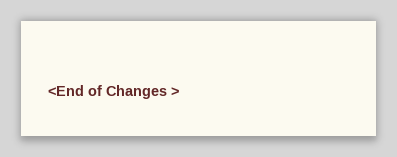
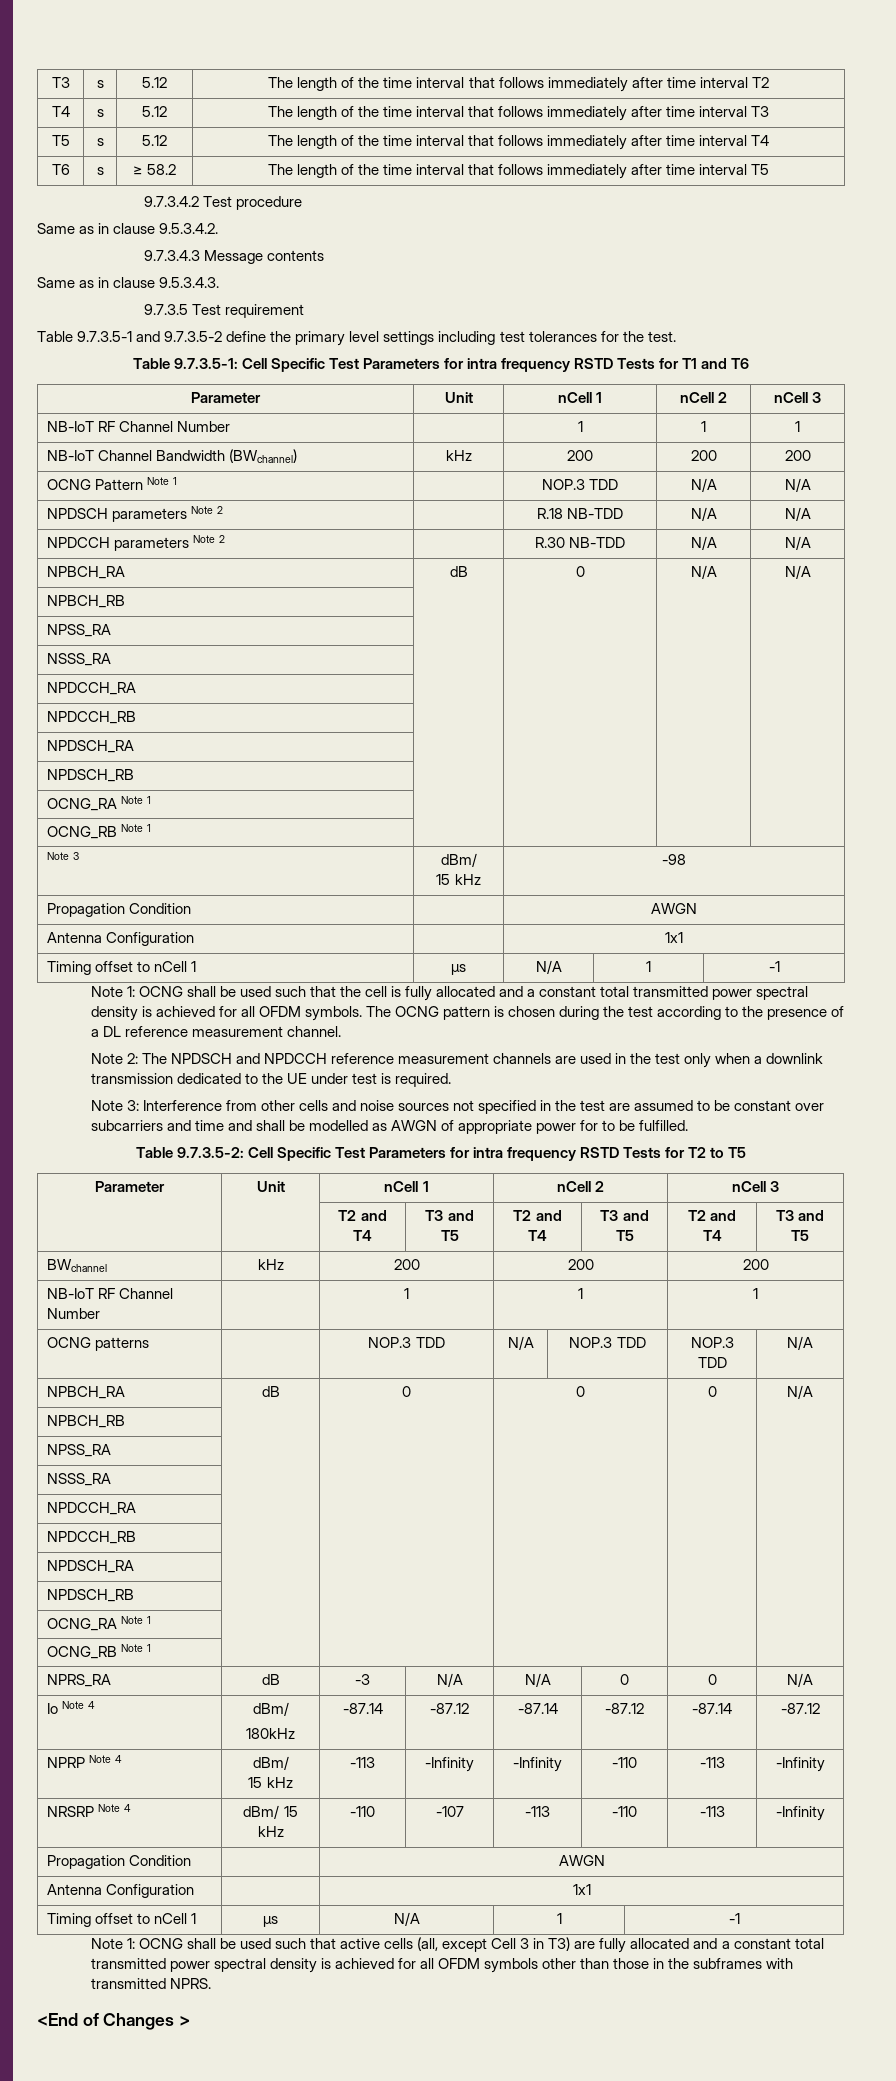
+ T3 | s | 5.12 | The length of the time interval that follows immediately after time interval T2
+ T4 | s | 5.12 | The length of the time interval that follows immediately after time interval T3
+ T5 | s | 5.12 | The length of the time interval that follows immediately after time interval T4
+ T6 | s | ≥ 58.2 | The length of the time interval that follows immediately after time interval T5
+ 9.7.3.4.2 Test procedure
+ Same as in clause 9.5.3.4.2.
+ 9.7.3.4.3 Message contents
+ Same as in clause 9.5.3.4.3.
+ 9.7.3.5 Test requirement
+ Table 9.7.3.5-1 and 9.7.3.5-2 define the primary level settings including test tolerances for the test.
+ Table 9.7.3.5-1: Cell Specific Test Parameters for intra frequency RSTD Tests for T1 and T6
+ Parameter | Unit | nCell 1 | nCell 2 | nCell 3
+ NB-IoT RF Channel Number | | 1 | 1 | 1
+ NB-IoT Channel Bandwidth (BWchannel) | kHz | 200 | 200 | 200
+ OCNG Pattern Note 1 | | NOP.3 TDD | N/A | N/A
+ NPDSCH parameters Note 2 | | R.18 NB-TDD | N/A | N/A
+ NPDCCH parameters Note 2 | | R.30 NB-TDD | N/A | N/A
+ NPBCH_RA | dB | 0 | N/A | N/A
+ NPBCH_RB | | | |
+ NPSS_RA | | | |
+ NSSS_RA | | | |
+ NPDCCH_RA | | | |
+ NPDCCH_RB | | | |
+ NPDSCH_RA | | | |
+ NPDSCH_RB | | | |
+ OCNG_RA Note 1 | | | |
+ OCNG_RB Note 1 | | | |
+ Note 3 | dBm/
+ 15 kHz | -98
+ Propagation Condition | | AWGN
+ Antenna Configuration | | 1x1
+ Timing offset to nCell 1 | μs | N/A | 1 | -1
+ Note 1: OCNG shall be used such that the cell is fully allocated and a constant total transmitted power spectral density is achieved for all OFDM symbols. The OCNG pattern is chosen during the test according to the presence of a DL reference measurement channel.
+ Note 2: The NPDSCH and NPDCCH reference measurement channels are used in the test only when a downlink transmission dedicated to the UE under test is required.
+ Note 3: Interference from other cells and noise sources not specified in the test are assumed to be constant over subcarriers and time and shall be modelled as AWGN of appropriate power for to be fulfilled.
+ Table 9.7.3.5-2: Cell Specific Test Parameters for intra frequency RSTD Tests for T2 to T5
+ Parameter | Unit | nCell 1 | nCell 2 | nCell 3
+ | | T2 and T4 | T3 and T5 | T2 and T4 | T3 and T5 | T2 and T4 | T3 and T5
+ BWchannel | kHz | 200 | 200 | 200
+ NB-IoT RF Channel Number | | 1 | 1 | 1
+ OCNG patterns | | NOP.3 TDD | N/A | NOP.3 TDD | NOP.3 TDD | N/A
+ NPBCH_RA | dB | 0 | 0 | 0 | N/A
+ NPBCH_RB | | | | |
+ NPSS_RA | | | | |
+ NSSS_RA | | | | |
+ NPDCCH_RA | | | | |
+ NPDCCH_RB | | | | |
+ NPDSCH_RA | | | | |
+ NPDSCH_RB | | | | |
+ OCNG_RA Note 1 | | | | |
+ OCNG_RB Note 1 | | | | |
+ NPRS_RA | dB | -3 | N/A | N/A | 0 | 0 | N/A
+ Io Note 4 | dBm/
+ 180kHz | -87.14 | -87.12 | -87.14 | -87.12 | -87.14 | -87.12
+ NPRP Note 4 | dBm/
+ 15 kHz | -113 | -Infinity | -Infinity | -110 | -113 | -Infinity
+ NRSRP Note 4 | dBm/ 15 kHz | -110 | -107 | -113 | -110 | -113 | -Infinity
+ Propagation Condition | | AWGN
+ Antenna Configuration | | 1x1
+ Timing offset to nCell 1 | μs | N/A | 1 | -1
+ Note 1: OCNG shall be used such that active cells (all, except Cell 3 in T3) are fully allocated and a constant total transmitted power spectral density is achieved for all OFDM symbols other than those in the subframes with transmitted NPRS.

